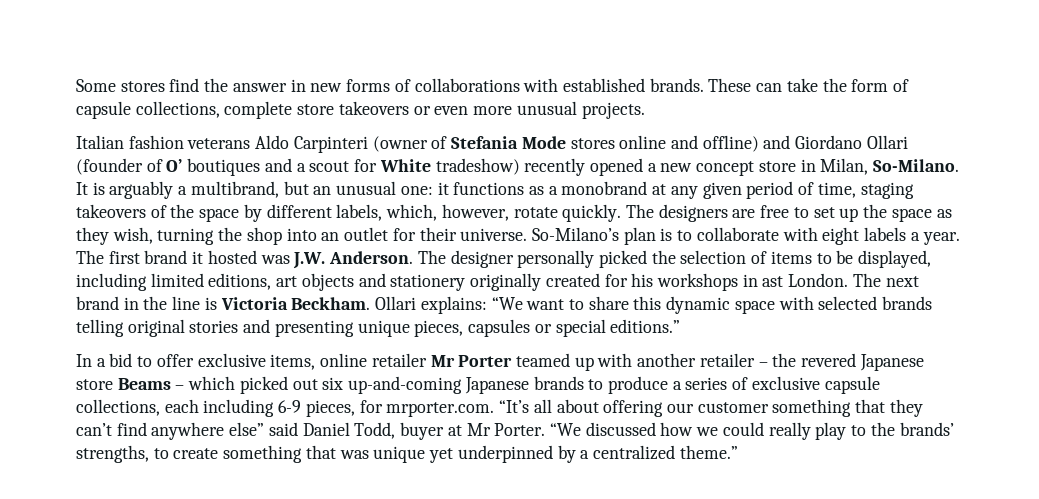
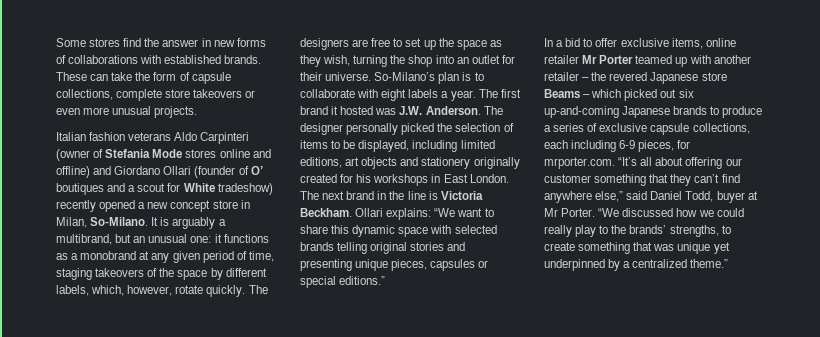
- The designer personally picked the selection of items to be displayed, including limited editions, art objects and stationery originally created for his workshops in ast London.
+ The designer personally picked the selection of items to be displayed, including limited editions, art objects and stationery originally created for his workshops in East London.
- In a bid to offer exclusive items, online retailer Mr Porter teamed up with another retailer – the revered Japanese store Beams – which picked out six up-and-coming Japanese brands to produce a series of exclusive capsule collections, each including 6-9 pieces, for mrporter.com. “It’s all about offering our customer something that they can’t find anywhere else” said Daniel Todd, buyer at Mr Porter.
+ In a bid to offer exclusive items, online retailer Mr Porter teamed up with another retailer – the revered Japanese store Beams – which picked out six up-and-coming Japanese brands to produce a series of exclusive capsule collections, each including 6-9 pieces, for mrporter.com. “It’s all about offering our customer something that they can’t find anywhere else,” said Daniel Todd, buyer at Mr Porter.

